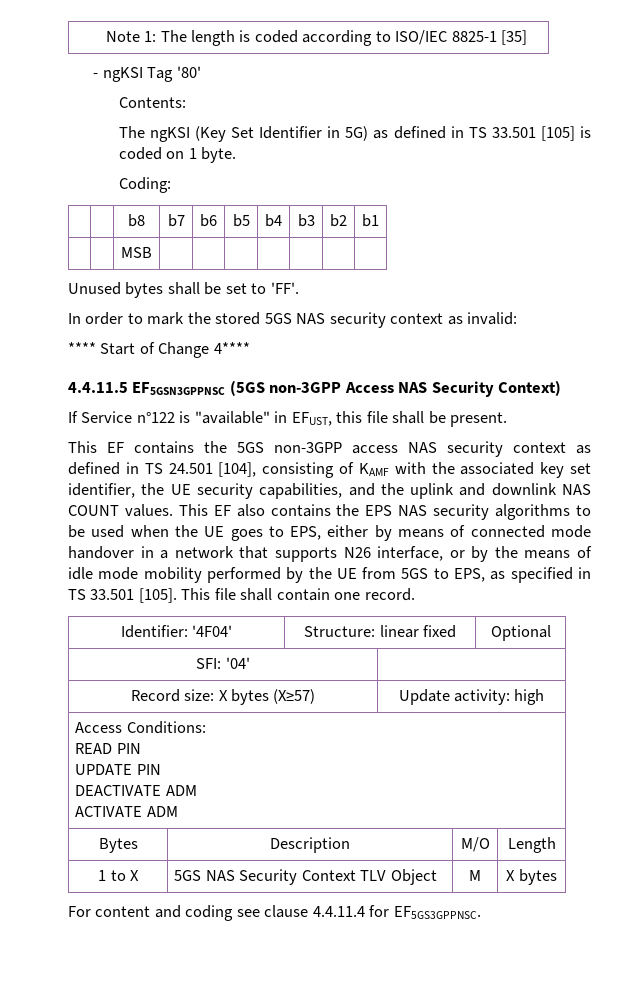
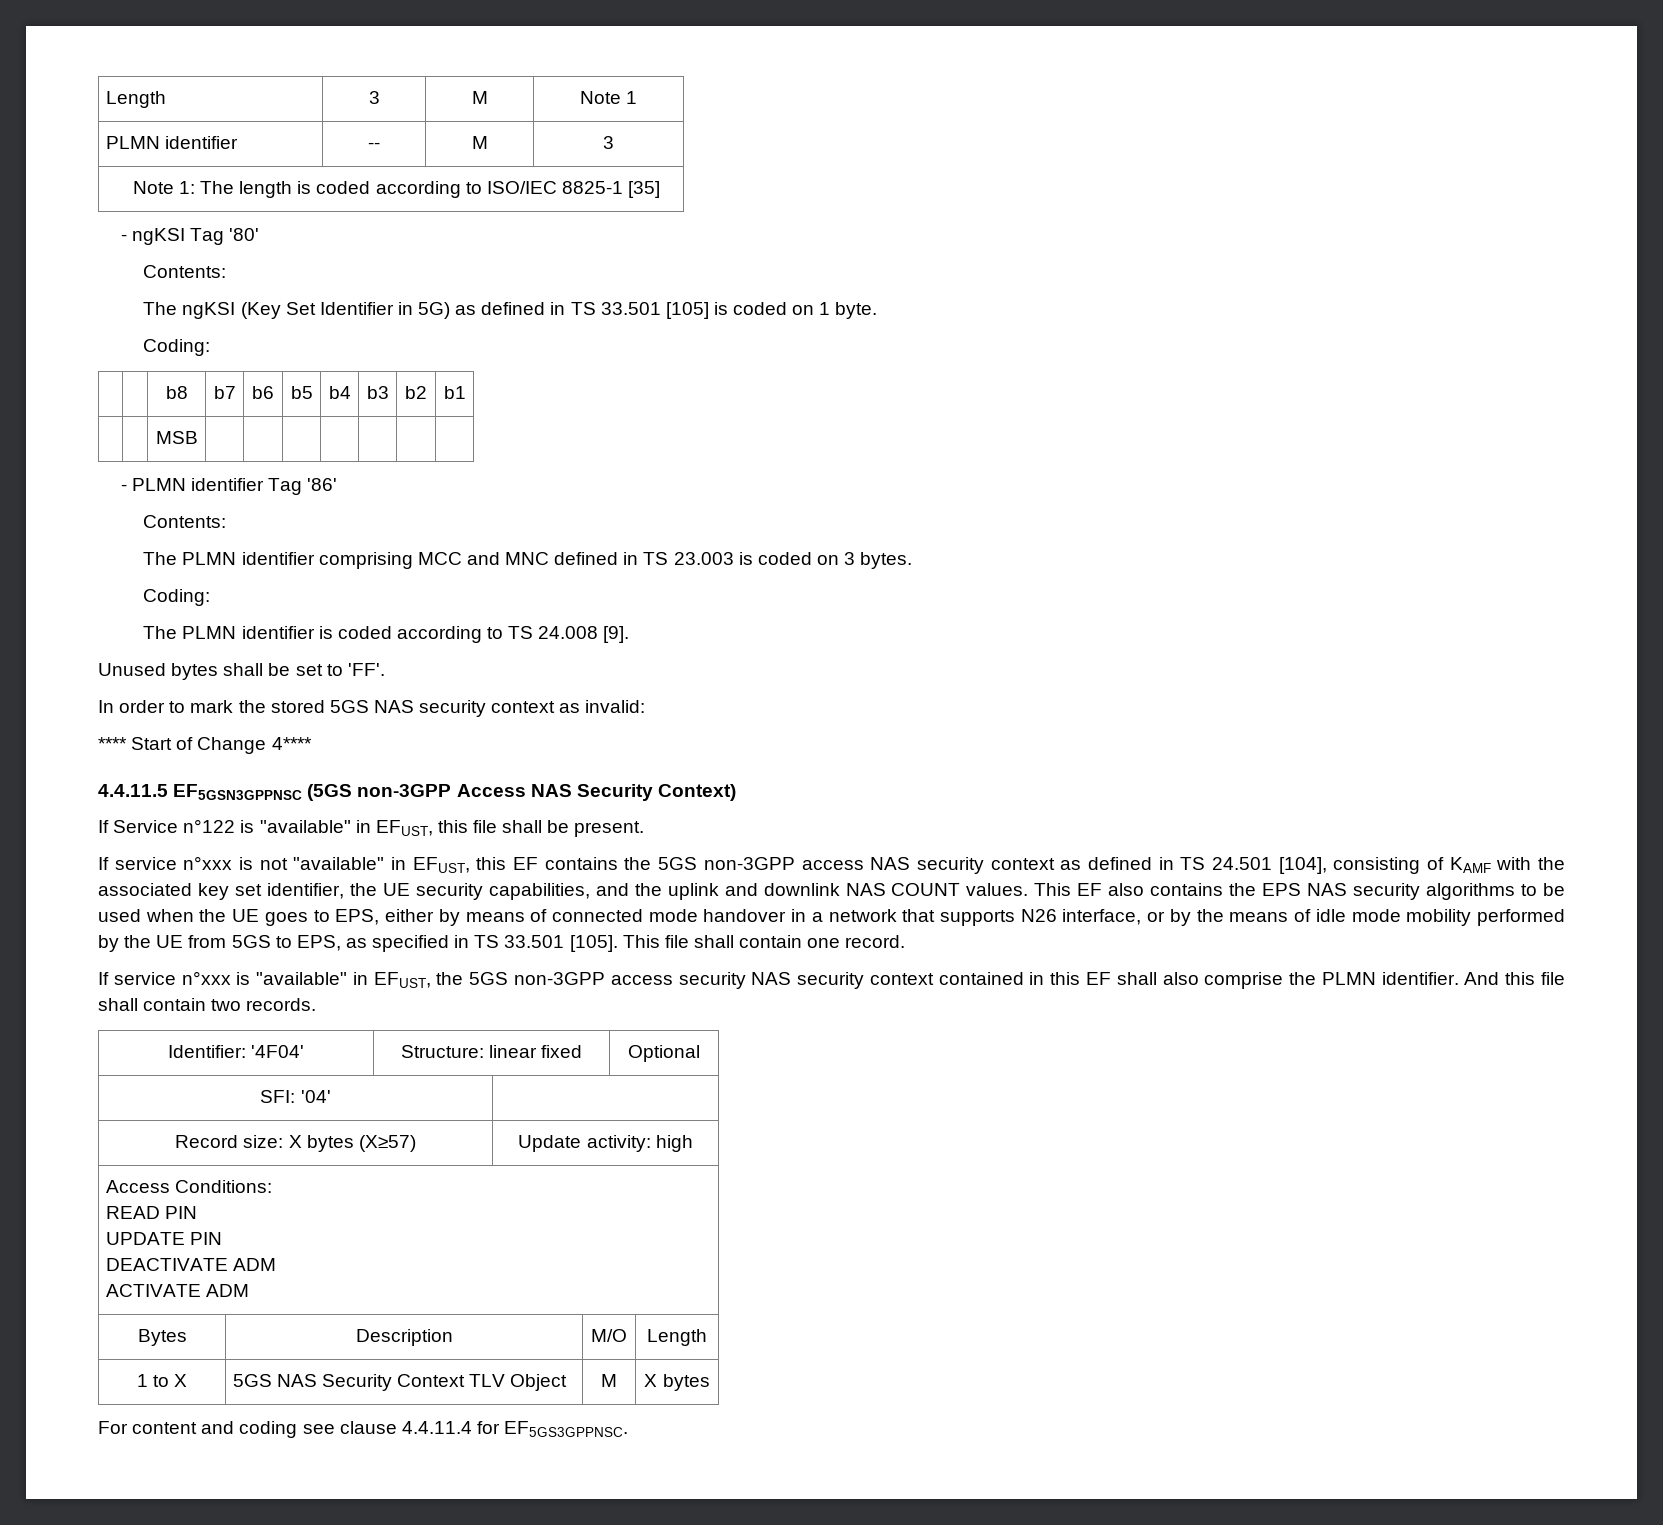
+ Length | 3 | M | Note 1
+ PLMN identifier | -- | M | 3
+ - PLMN identifier Tag '86'
+ Contents:
+ The PLMN identifier comprising MCC and MNC defined in TS 23.003 is coded on 3 bytes.
+ Coding:
+ The PLMN identifier is coded according to TS 24.008 [9].
- This EF contains the 5GS non-3GPP access NAS security context as defined in TS 24.501 [104], consisting of KAMF with the associated key set identifier, the UE security capabilities, and the uplink and downlink NAS COUNT values.
+ If service n°xxx is not "available" in EFUST, this EF contains the 5GS non-3GPP access NAS security context as defined in TS 24.501 [104], consisting of KAMF with the associated key set identifier, the UE security capabilities, and the uplink and downlink NAS COUNT values.
+ If service n°xxx is "available" in EFUST, the 5GS non-3GPP access security NAS security context contained in this EF shall also comprise the PLMN identifier. And this file shall contain two records.

